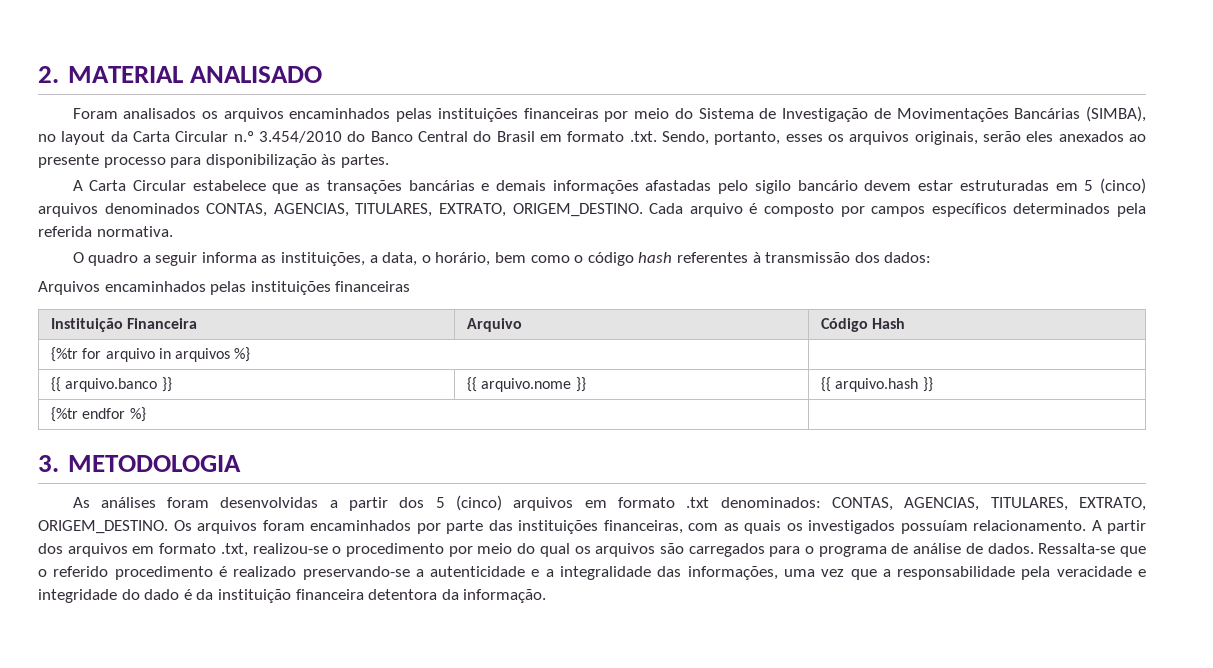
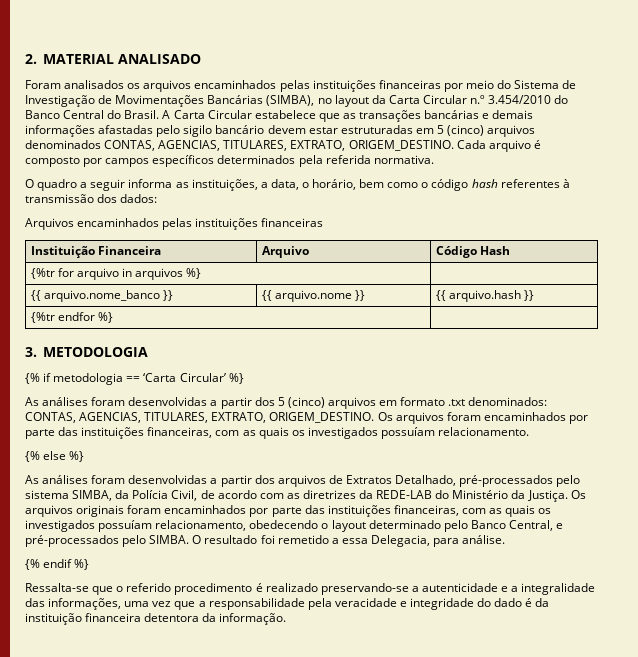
- Foram analisados os arquivos encaminhados pelas instituições financeiras por meio do Sistema de Investigação de Movimentações Bancárias (SIMBA), no layout da Carta Circular n.º 3.454/2010 do Banco Central do Brasil em formato .txt. Sendo, portanto, esses os arquivos originais, serão eles anexados ao presente processo para disponibilização às partes.
- A Carta Circular estabelece que as transações bancárias e demais informações afastadas pelo sigilo bancário devem estar estruturadas em 5 (cinco) arquivos denominados CONTAS, AGENCIAS, TITULARES, EXTRATO, ORIGEM_DESTINO.
+ Foram analisados os arquivos encaminhados pelas instituições financeiras por meio do Sistema de Investigação de Movimentações Bancárias (SIMBA), no layout da Carta Circular n.º 3.454/2010 do Banco Central do Brasil. A Carta Circular estabelece que as transações bancárias e demais informações afastadas pelo sigilo bancário devem estar estruturadas em 5 (cinco) arquivos denominados CONTAS, AGENCIAS, TITULARES, EXTRATO, ORIGEM_DESTINO.
- {{ arquivo.banco }} | {{ arquivo.nome }} | {{ arquivo.hash }}
+ {{ arquivo.nome_banco }} | {{ arquivo.nome }} | {{ arquivo.hash }}
+ {% if metodologia == ‘Carta Circular’ %}
- Os arquivos foram encaminhados por parte das instituições financeiras, com as quais os investigados possuíam relacionamento. A partir dos arquivos em formato .txt, realizou-se o procedimento por meio do qual os arquivos são carregados para o programa de análise de dados. Ressalta-se que o referido procedimento é realizado preservando-se a autenticidade e a integralidade das informações, uma vez que a responsabilidade pela veracidade e integridade do dado é da instituição financeira detentora da informação.
+ Os arquivos foram encaminhados por parte das instituições financeiras, com as quais os investigados possuíam relacionamento.
+ {% else %}
+ As análises foram desenvolvidas a partir dos arquivos de Extratos Detalhado, pré-processados pelo sistema SIMBA, da Polícia Civil, de acordo com as diretrizes da REDE-LAB do Ministério da Justiça. Os arquivos originais foram encaminhados por parte das instituições financeiras, com as quais os investigados possuíam relacionamento, obedecendo o layout determinado pelo Banco Central, e pré-processados pelo SIMBA. O resultado foi remetido a essa Delegacia, para análise.
+ {% endif %}
+ Ressalta-se que o referido procedimento é realizado preservando-se a autenticidade e a integralidade das informações, uma vez que a responsabilidade pela veracidade e integridade do dado é da instituição financeira detentora da informação.

